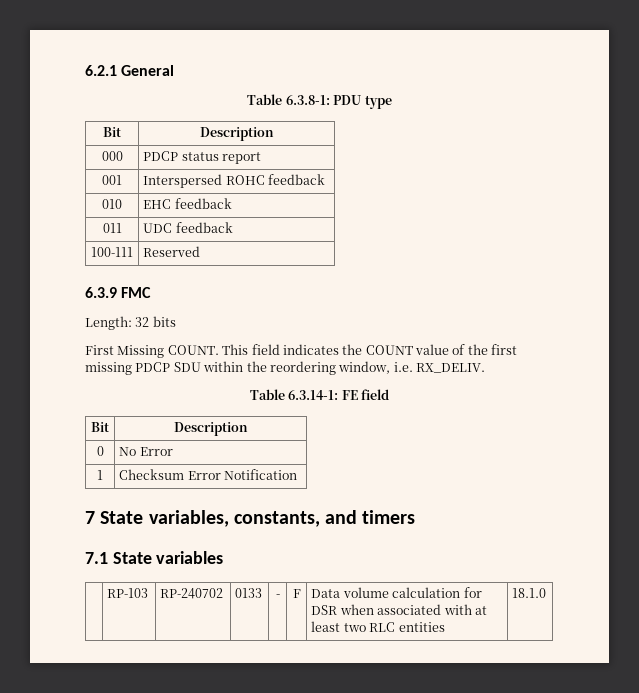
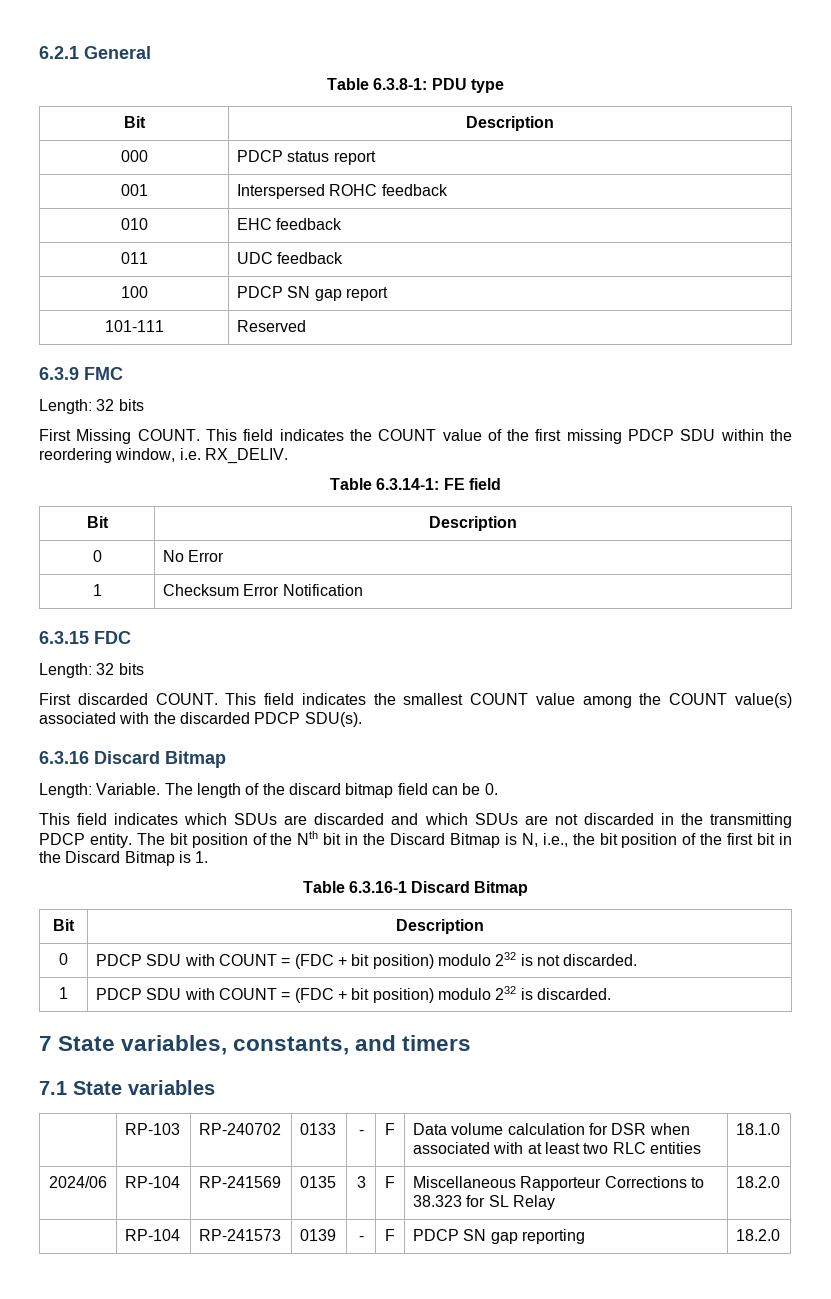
- 100-111 | Reserved
+ 100 | PDCP SN gap report
+ 101-111 | Reserved
+ 6.3.15 FDC
+ Length: 32 bits
+ First discarded COUNT. This field indicates the smallest COUNT value among the COUNT value(s) associated with the discarded PDCP SDU(s).
+ 6.3.16 Discard Bitmap
+ Length: Variable. The length of the discard bitmap field can be 0.
+ This field indicates which SDUs are discarded and which SDUs are not discarded in the transmitting PDCP entity. The bit position of the Nth bit in the Discard Bitmap is N, i.e., the bit position of the first bit in the Discard Bitmap is 1.
+ Table 6.3.16-1 Discard Bitmap
+ Bit | Description
+ 0 | PDCP SDU with COUNT = (FDC + bit position) modulo 232 is not discarded.
+ 1 | PDCP SDU with COUNT = (FDC + bit position) modulo 232 is discarded.
+ 2024/06 | RP-104 | RP-241569 | 0135 | 3 | F | Miscellaneous Rapporteur Corrections to 38.323 for SL Relay | 18.2.0
+ | RP-104 | RP-241573 | 0139 | - | F | PDCP SN gap reporting | 18.2.0

